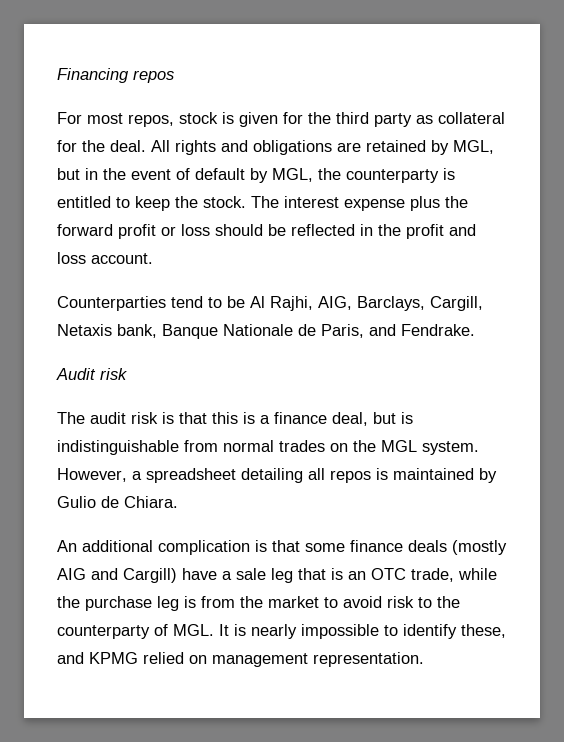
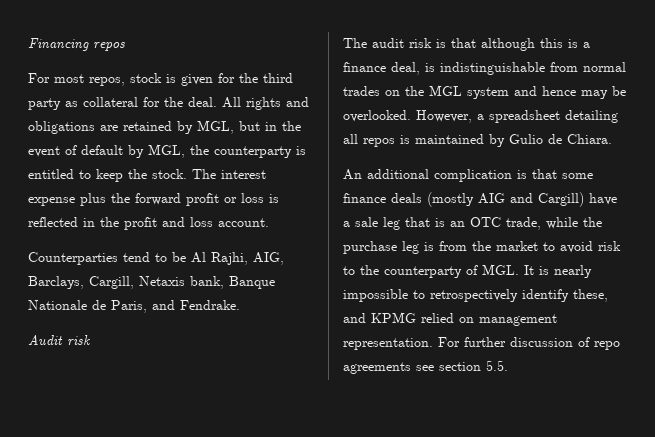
- The interest expense plus the forward profit or loss should be reflected in the profit and loss account.
+ The interest expense plus the forward profit or loss is reflected in the profit and loss account.
- The audit risk is that this is a finance deal, but is indistinguishable from normal trades on the MGL system.
+ The audit risk is that although this is a finance deal, is indistinguishable from normal trades on the MGL system and hence may be overlooked.
- An additional complication is that some finance deals (mostly AIG and Cargill) have a sale leg that is an OTC trade, while the purchase leg is from the market to avoid risk to the counterparty of MGL. It is nearly impossible to identify these, and KPMG relied on management representation.
+ An additional complication is that some finance deals (mostly AIG and Cargill) have a sale leg that is an OTC trade, while the purchase leg is from the market to avoid risk to the counterparty of MGL. It is nearly impossible to retrospectively identify these, and KPMG relied on management representation.
+ For further discussion of repo agreements see section 5.5.

